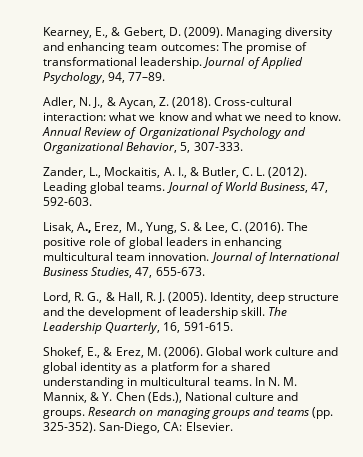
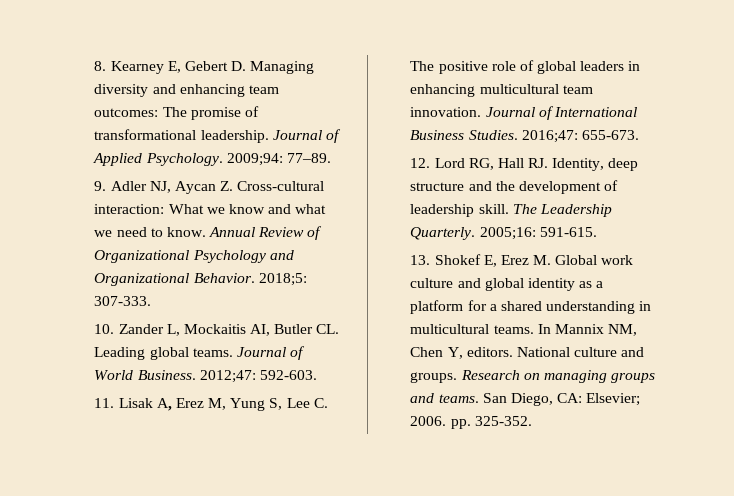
- Kearney, E., & Gebert, D. (2009). Managing diversity and enhancing team outcomes: The promise of transformational leadership.
+ 8. Kearney E, Gebert D. Managing diversity and enhancing team outcomes: The promise of transformational leadership.
- Journal of Applied Psychology, 94, 77–89.
+ Journal of Applied Psychology. 2009;94: 77–89.
- Adler, N. J., & Aycan, Z. (2018). Cross-cultural interaction: what we know and what we need to know.
+ 9. Adler NJ, Aycan Z. Cross-cultural interaction: What we know and what we need to know.
- Annual Review of Organizational Psychology and Organizational Behavior, 5, 307-333.
+ Annual Review of Organizational Psychology and Organizational Behavior. 2018;5: 307-333.
- Zander, L., Mockaitis, A. I., & Butler, C. L. (2012). Leading global teams.
+ 10. Zander L, Mockaitis AI, Butler CL. Leading global teams.
- Journal of World Business, 47, 592-603.
+ Journal of World Business. 2012;47: 592-603.
- Lisak, A., Erez, M., Yung, S. & Lee, C. (2016). The positive role of global leaders in enhancing multicultural team innovation.
+ 11. Lisak A, Erez M, Yung S, Lee C. The positive role of global leaders in enhancing multicultural team innovation.
- Journal of International Business Studies, 47, 655-673.
+ Journal of International Business Studies. 2016;47: 655-673.
- Lord, R. G., & Hall, R. J. (2005). Identity, deep structure and the development of leadership skill.
+ 12. Lord RG, Hall RJ. Identity, deep structure and the development of leadership skill.
- The Leadership Quarterly, 16, 591-615.
+ The Leadership Quarterly. 2005;16: 591-615.
- Shokef, E., & Erez, M. (2006). Global work culture and global identity as a platform for a shared understanding in multicultural teams.
+ 13. Shokef E, Erez M. Global work culture and global identity as a platform for a shared understanding in multicultural teams.
- In N. M. Mannix, & Y. Chen (Eds.), National culture and groups.
+ In Mannix NM, Chen Y, editors. National culture and groups.
- Research on managing groups and teams (pp. 325-352). San-Diego, CA: Elsevier.
+ Research on managing groups and teams. San Diego, CA: Elsevier; 2006. pp. 325-352.

